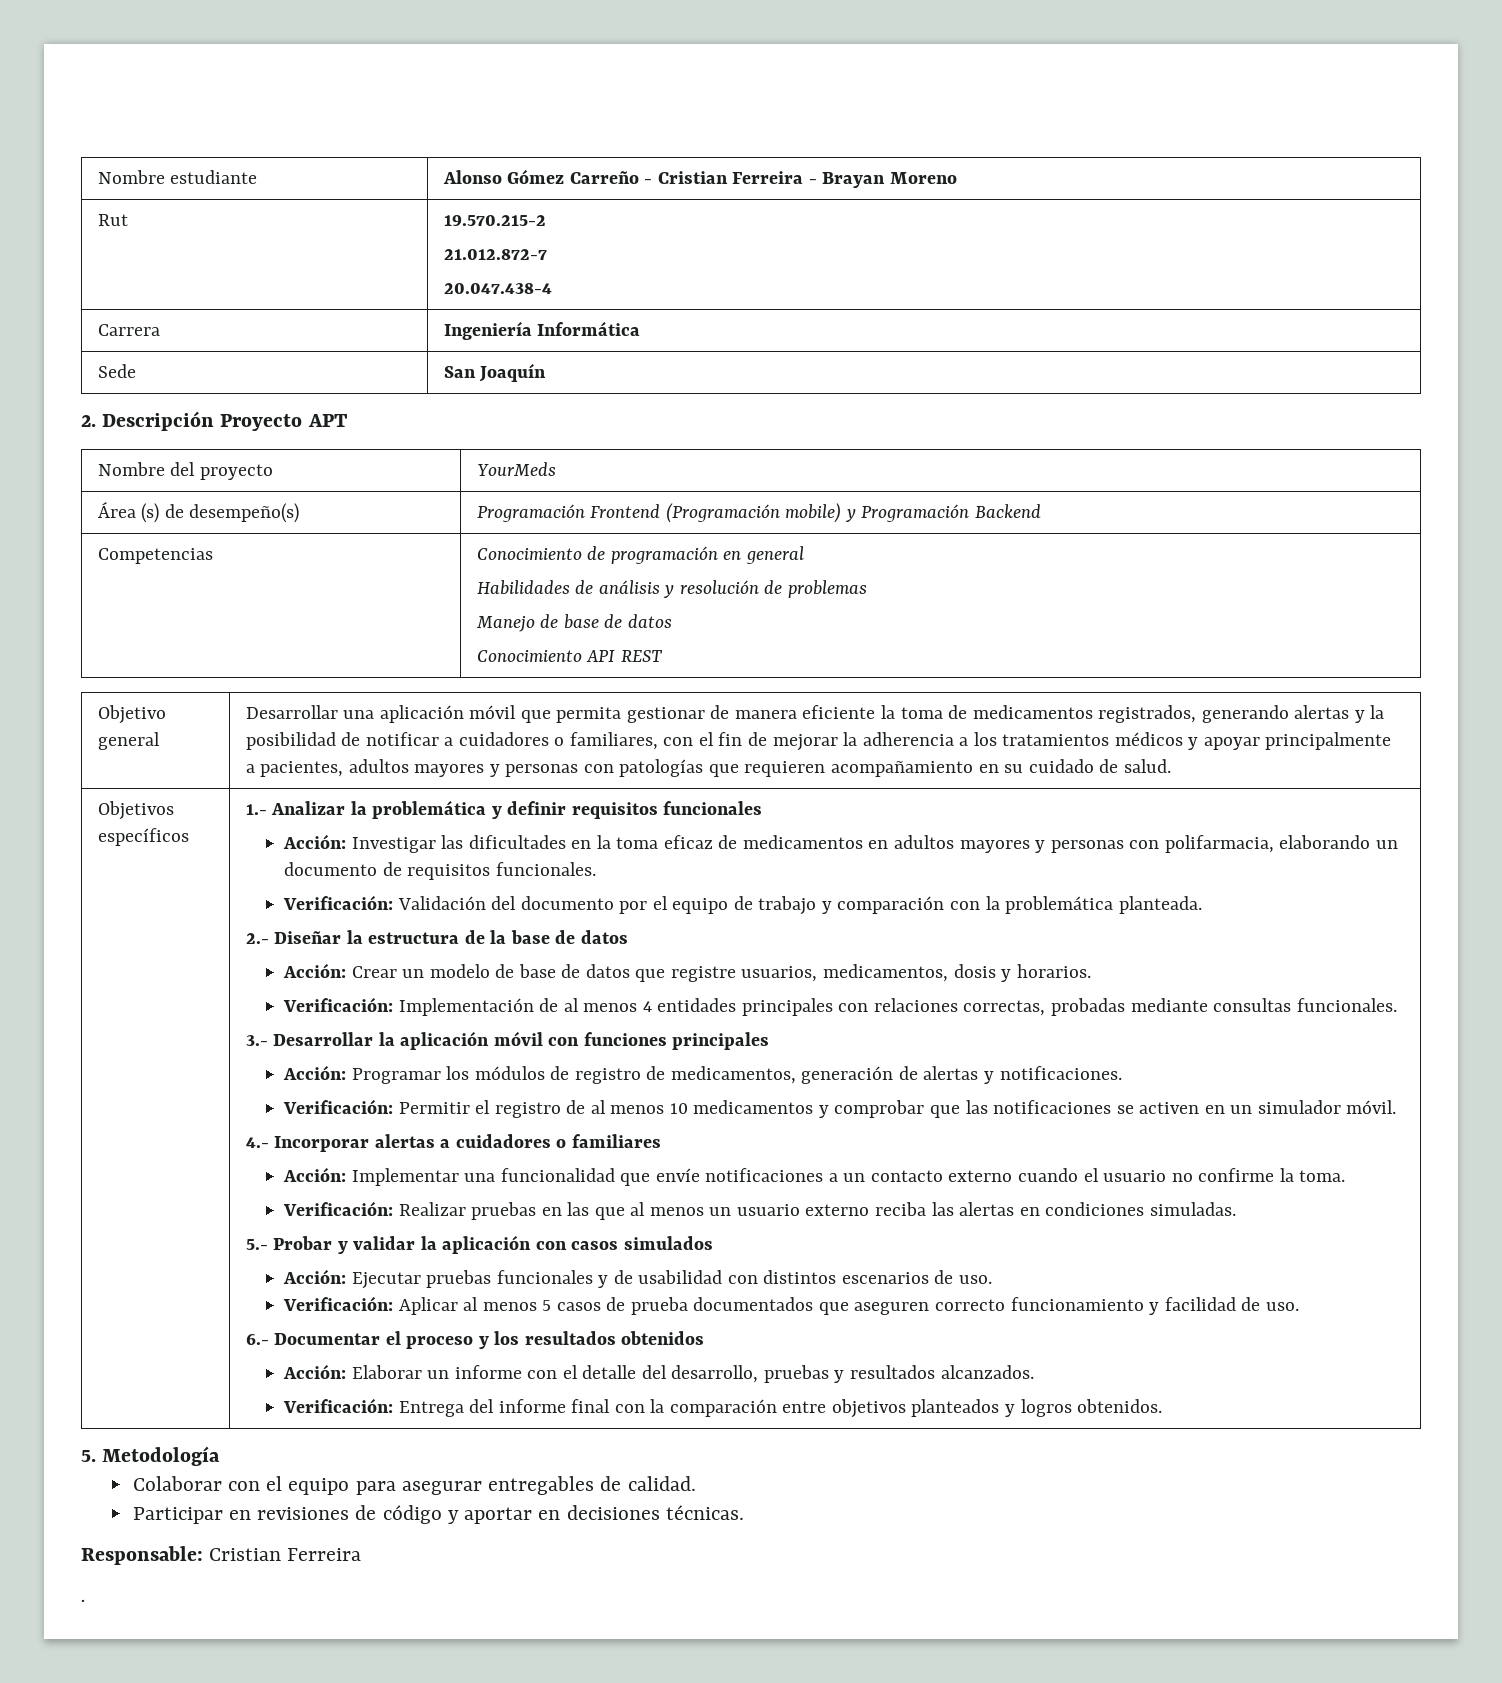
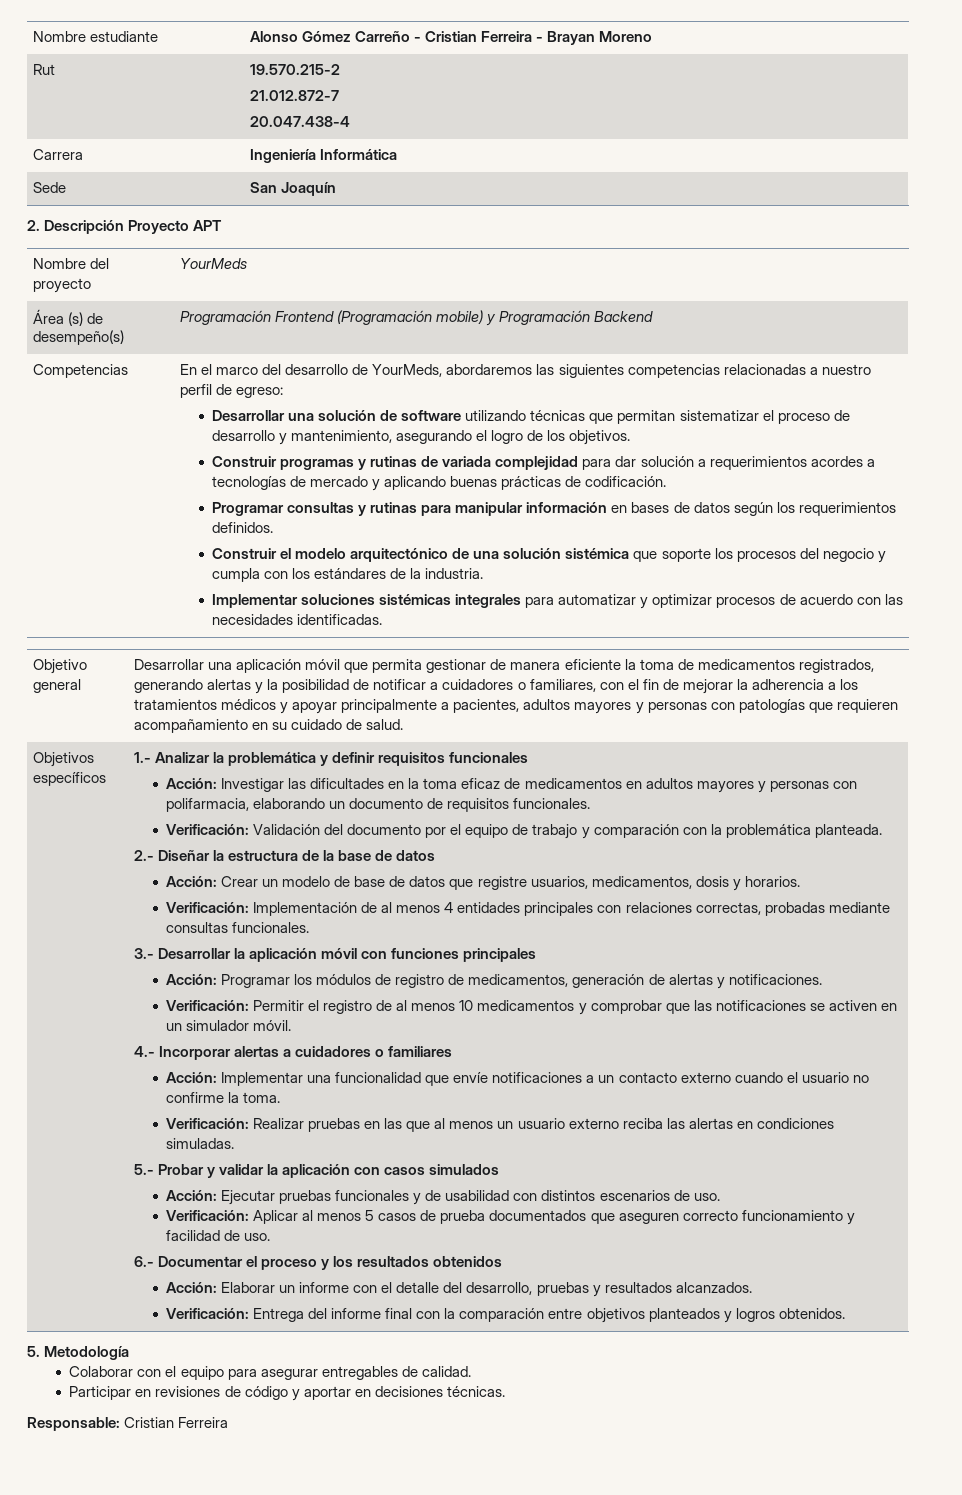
- Conocimiento de programación en general
- Habilidades de análisis y resolución de problemas
- Manejo de base de datos
- Conocimiento API REST
+ En el marco del desarrollo de YourMeds, abordaremos las siguientes competencias relacionadas a nuestro perfil de egreso:
+ Desarrollar una solución de software utilizando técnicas que permitan sistematizar el proceso de desarrollo y mantenimiento, asegurando el logro de los objetivos.
+ Construir programas y rutinas de variada complejidad para dar solución a requerimientos acordes a tecnologías de mercado y aplicando buenas prácticas de codificación.
+ Programar consultas y rutinas para manipular información en bases de datos según los requerimientos definidos.
+ Construir el modelo arquitectónico de una solución sistémica que soporte los procesos del negocio y cumpla con los estándares de la industria.
+ Implementar soluciones sistémicas integrales para automatizar y optimizar procesos de acuerdo con las necesidades identificadas.
- .

